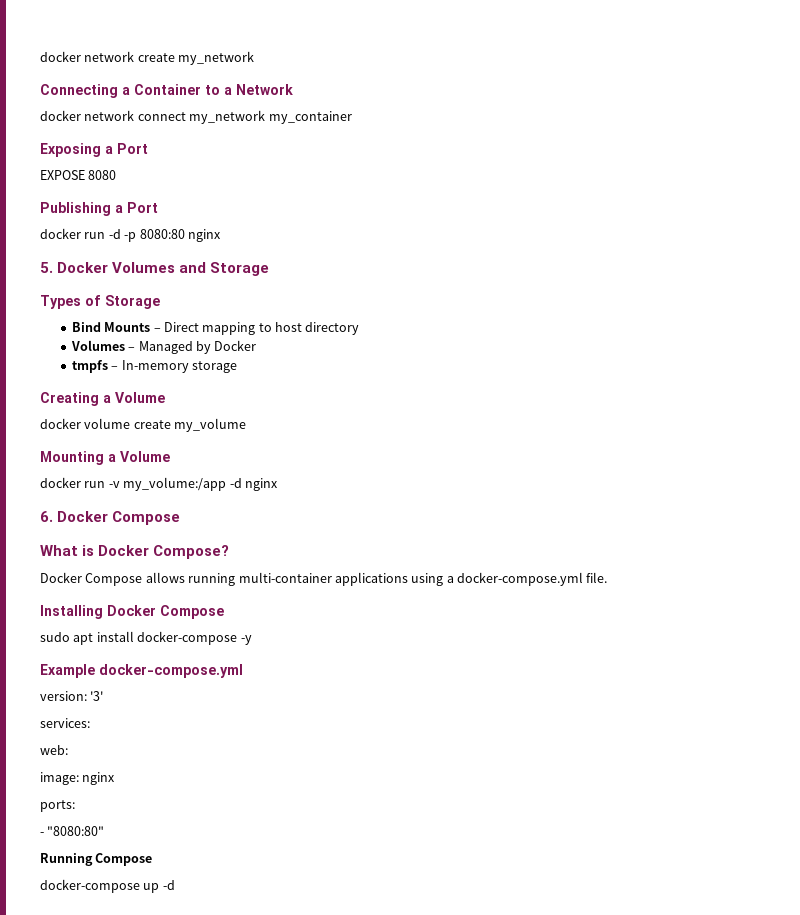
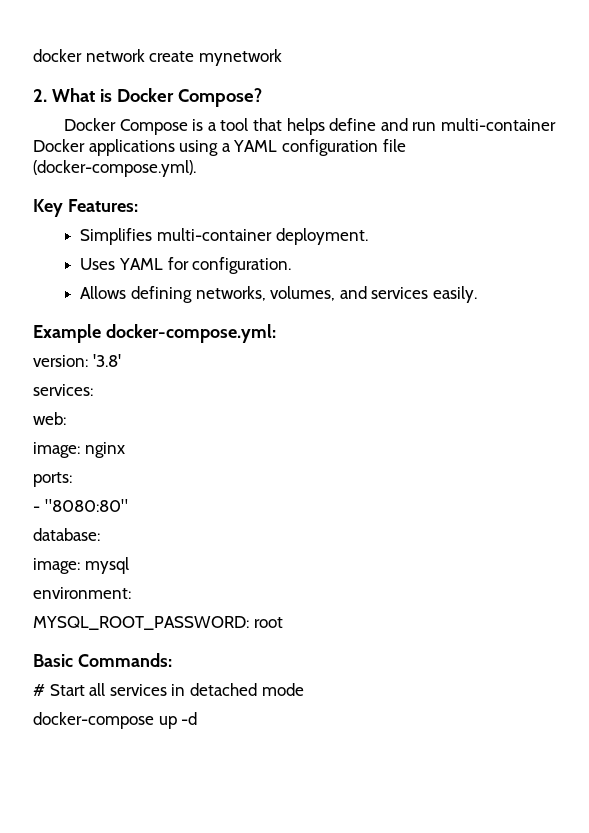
- docker network create my_network
- Connecting a Container to a Network
- docker network connect my_network my_container
- Exposing a Port
- EXPOSE 8080
- Publishing a Port
- docker run -d -p 8080:80 nginx
- 5. Docker Volumes and Storage
- Types of Storage
- Bind Mounts – Direct mapping to host directory
- Volumes – Managed by Docker
- tmpfs – In-memory storage
- Creating a Volume
- docker volume create my_volume
- Mounting a Volume
- docker run -v my_volume:/app -d nginx
- 6. Docker Compose
- What is Docker Compose?
+ docker network create mynetwork
+ 2. What is Docker Compose?
- Docker Compose allows running multi-container applications using a docker-compose.yml file.
- Installing Docker Compose
- sudo apt install docker-compose -y
+ Docker Compose is a tool that helps define and run multi-container Docker applications using a YAML configuration file (docker-compose.yml).
+ Key Features:
+ Simplifies multi-container deployment.
+ Uses YAML for configuration.
+ Allows defining networks, volumes, and services easily.
- Example docker-compose.yml
+ Example docker-compose.yml:
- version: '3'
+ version: '3.8'
- Running Compose
+ database:
+ image: mysql
+ environment:
+ MYSQL_ROOT_PASSWORD: root
+ Basic Commands:
+ # Start all services in detached mode

